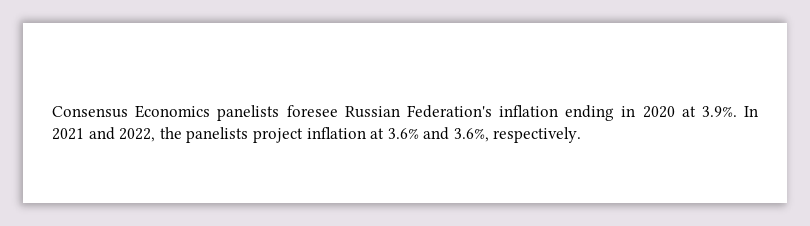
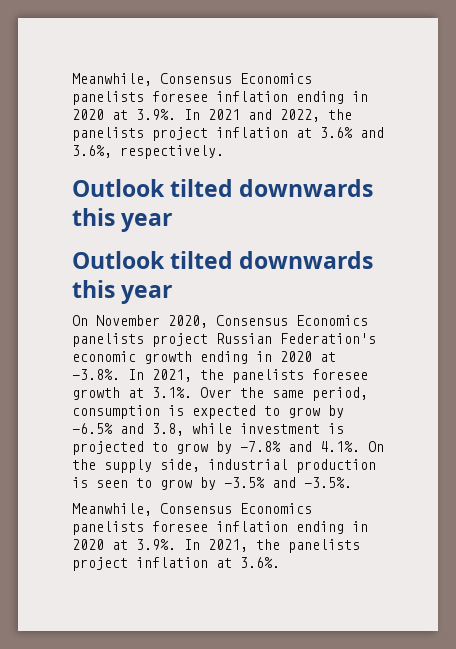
- Consensus Economics panelists foresee Russian Federation's inflation ending in 2020 at 3.9%. In 2021 and 2022, the panelists project inflation at 3.6% and 3.6%, respectively.
+ Meanwhile, Consensus Economics panelists foresee inflation ending in 2020 at 3.9%. In 2021 and 2022, the panelists project inflation at 3.6% and 3.6%, respectively.
+ Outlook tilted downwards this year
+ Outlook tilted downwards this year
+ On November 2020, Consensus Economics panelists project Russian Federation's economic growth ending in 2020 at -3.8%. In 2021, the panelists foresee growth at 3.1%. Over the same period, consumption is expected to grow by -6.5% and 3.8, while investment is projected to grow by -7.8% and 4.1%. On the supply side, industrial production is seen to grow by -3.5% and -3.5%.
+ Meanwhile, Consensus Economics panelists foresee inflation ending in 2020 at 3.9%. In 2021, the panelists project inflation at 3.6%.

